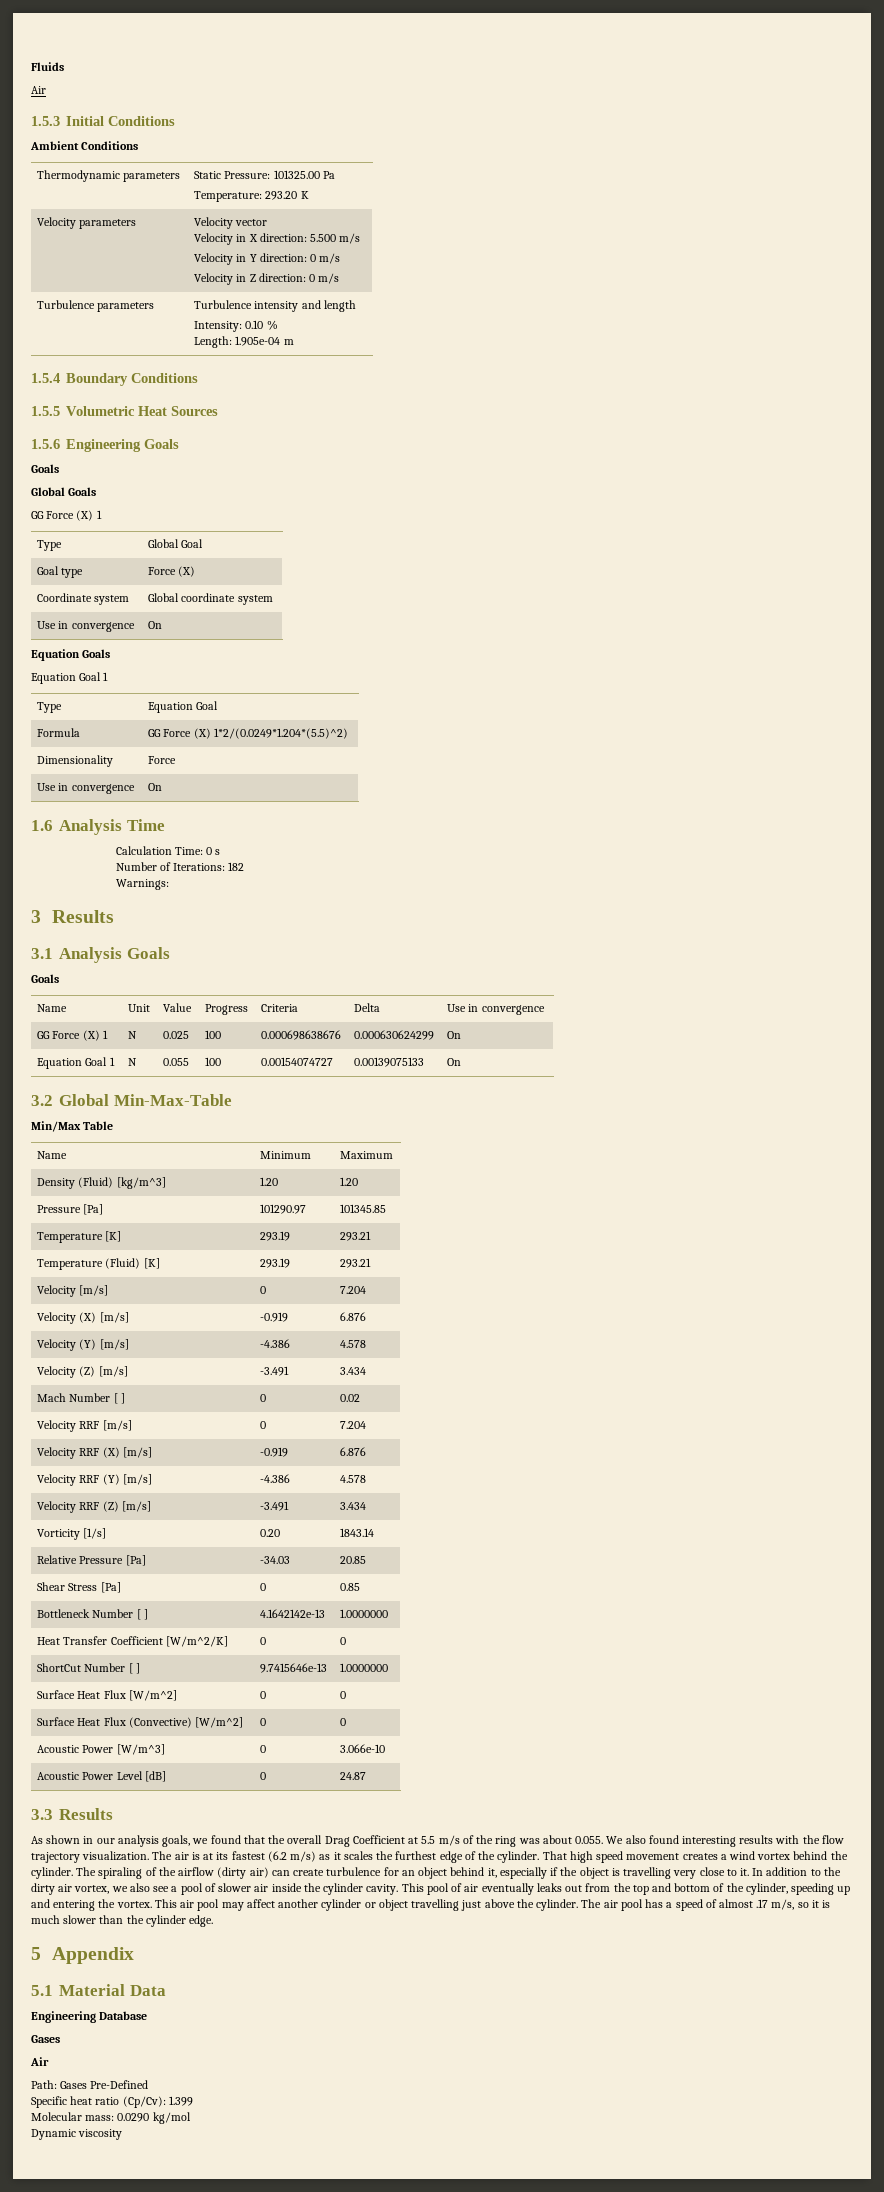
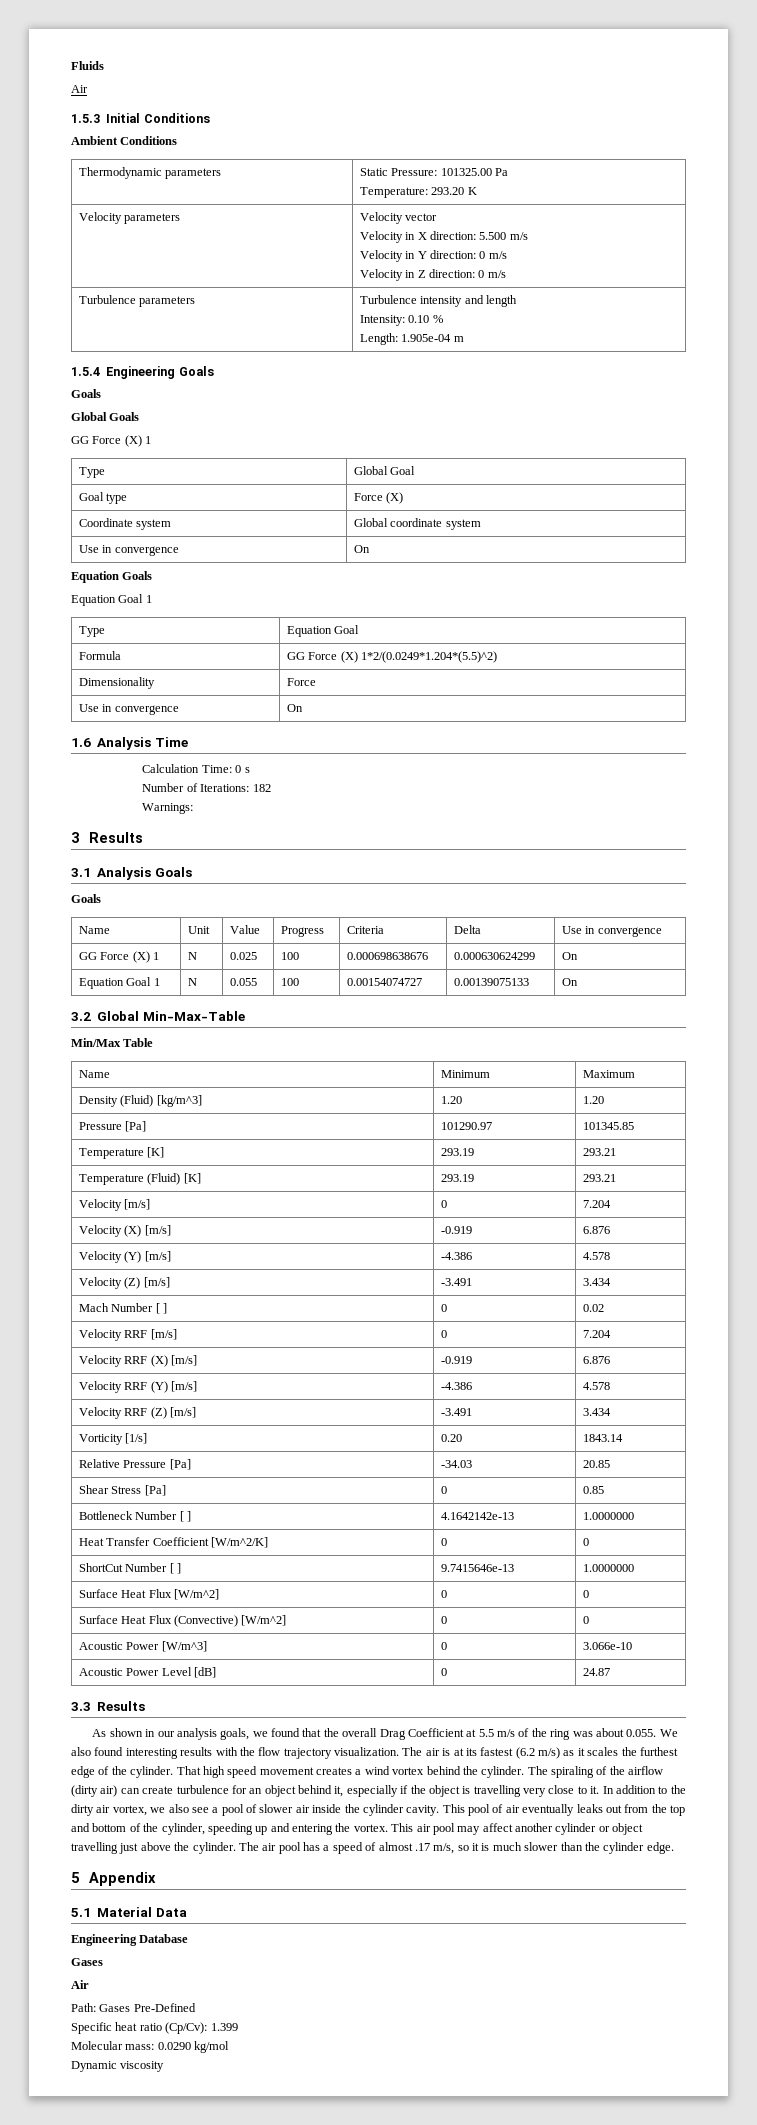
- 1.5.4 Boundary Conditions
- 1.5.5 Volumetric Heat Sources
- 1.5.6 Engineering Goals
+ 1.5.4 Engineering Goals

